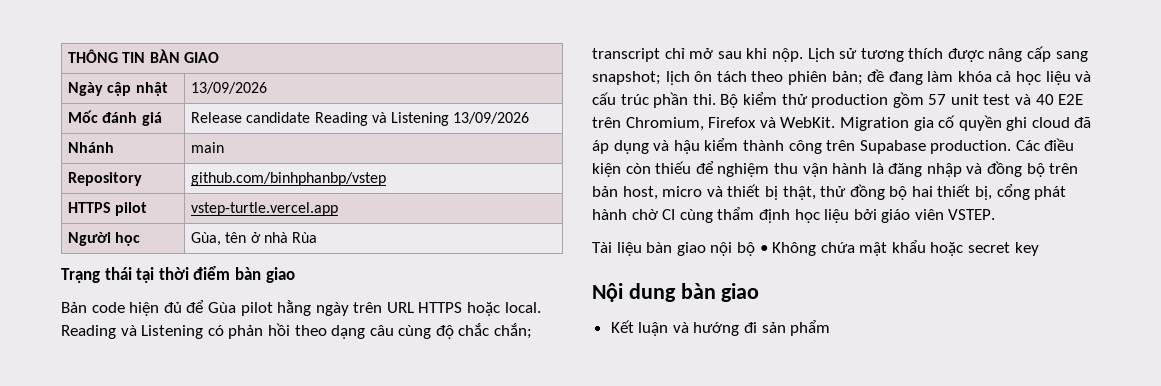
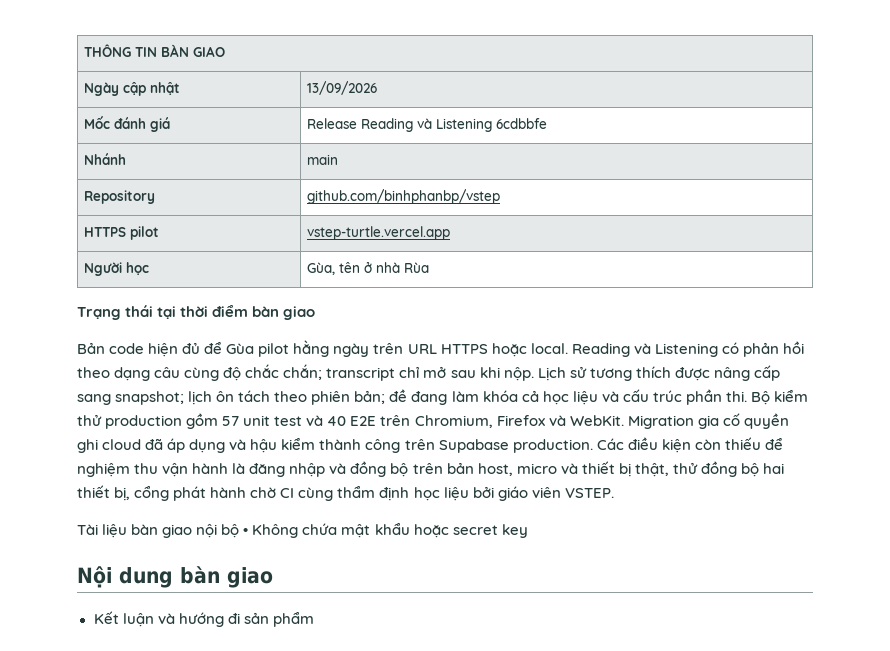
- Mốc đánh giá | Release candidate Reading và Listening 13/09/2026
+ Mốc đánh giá | Release Reading và Listening 6cdbbfe

